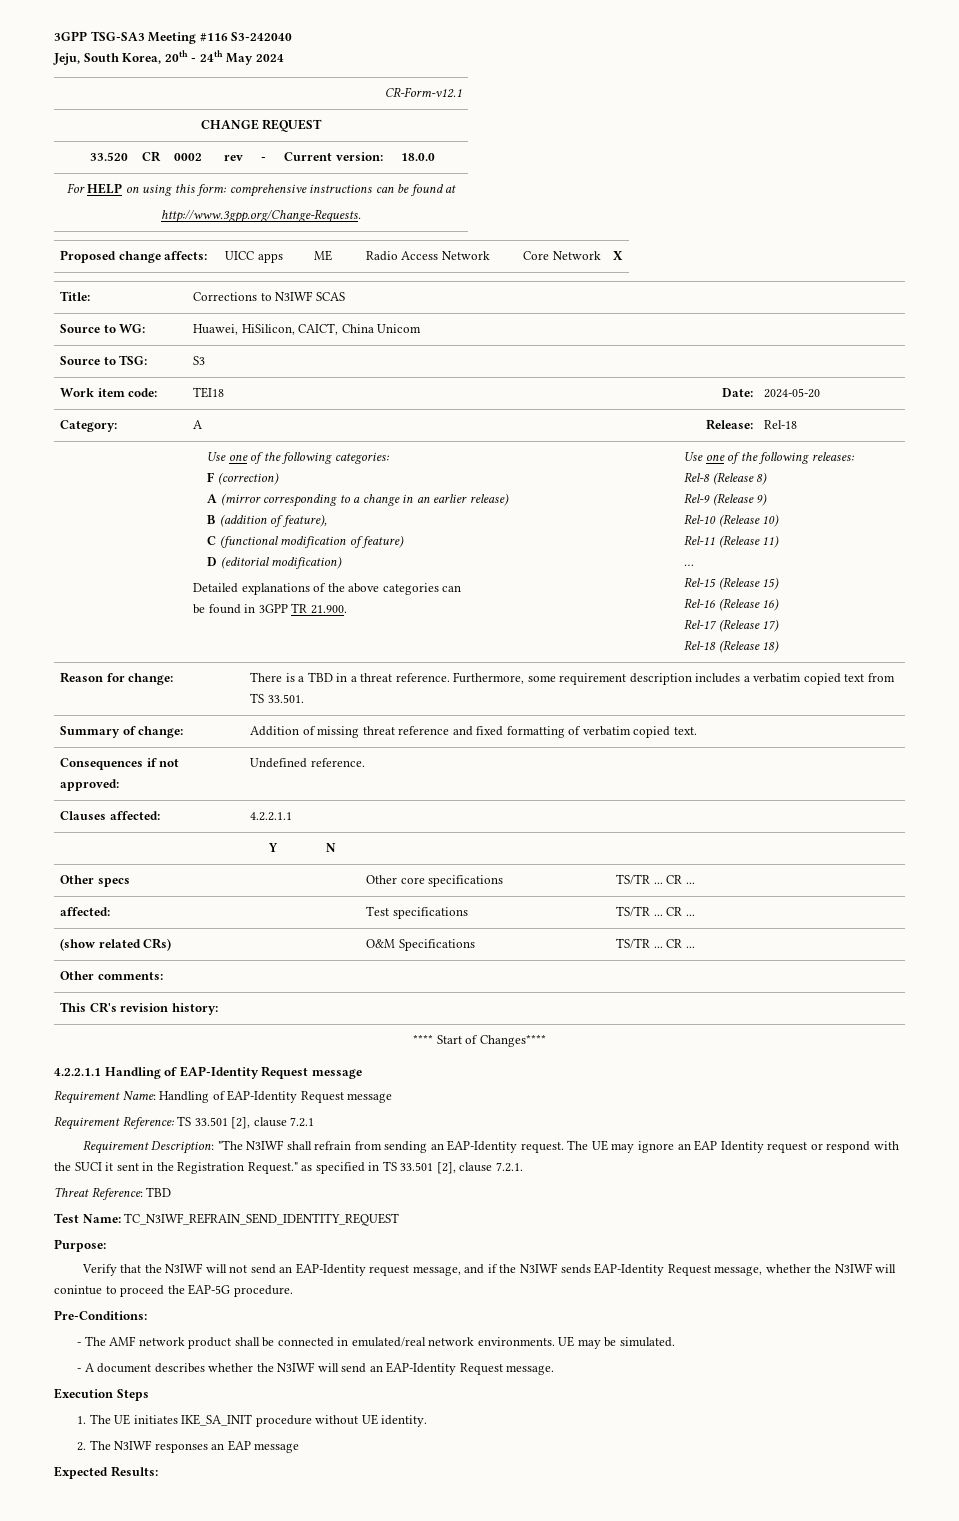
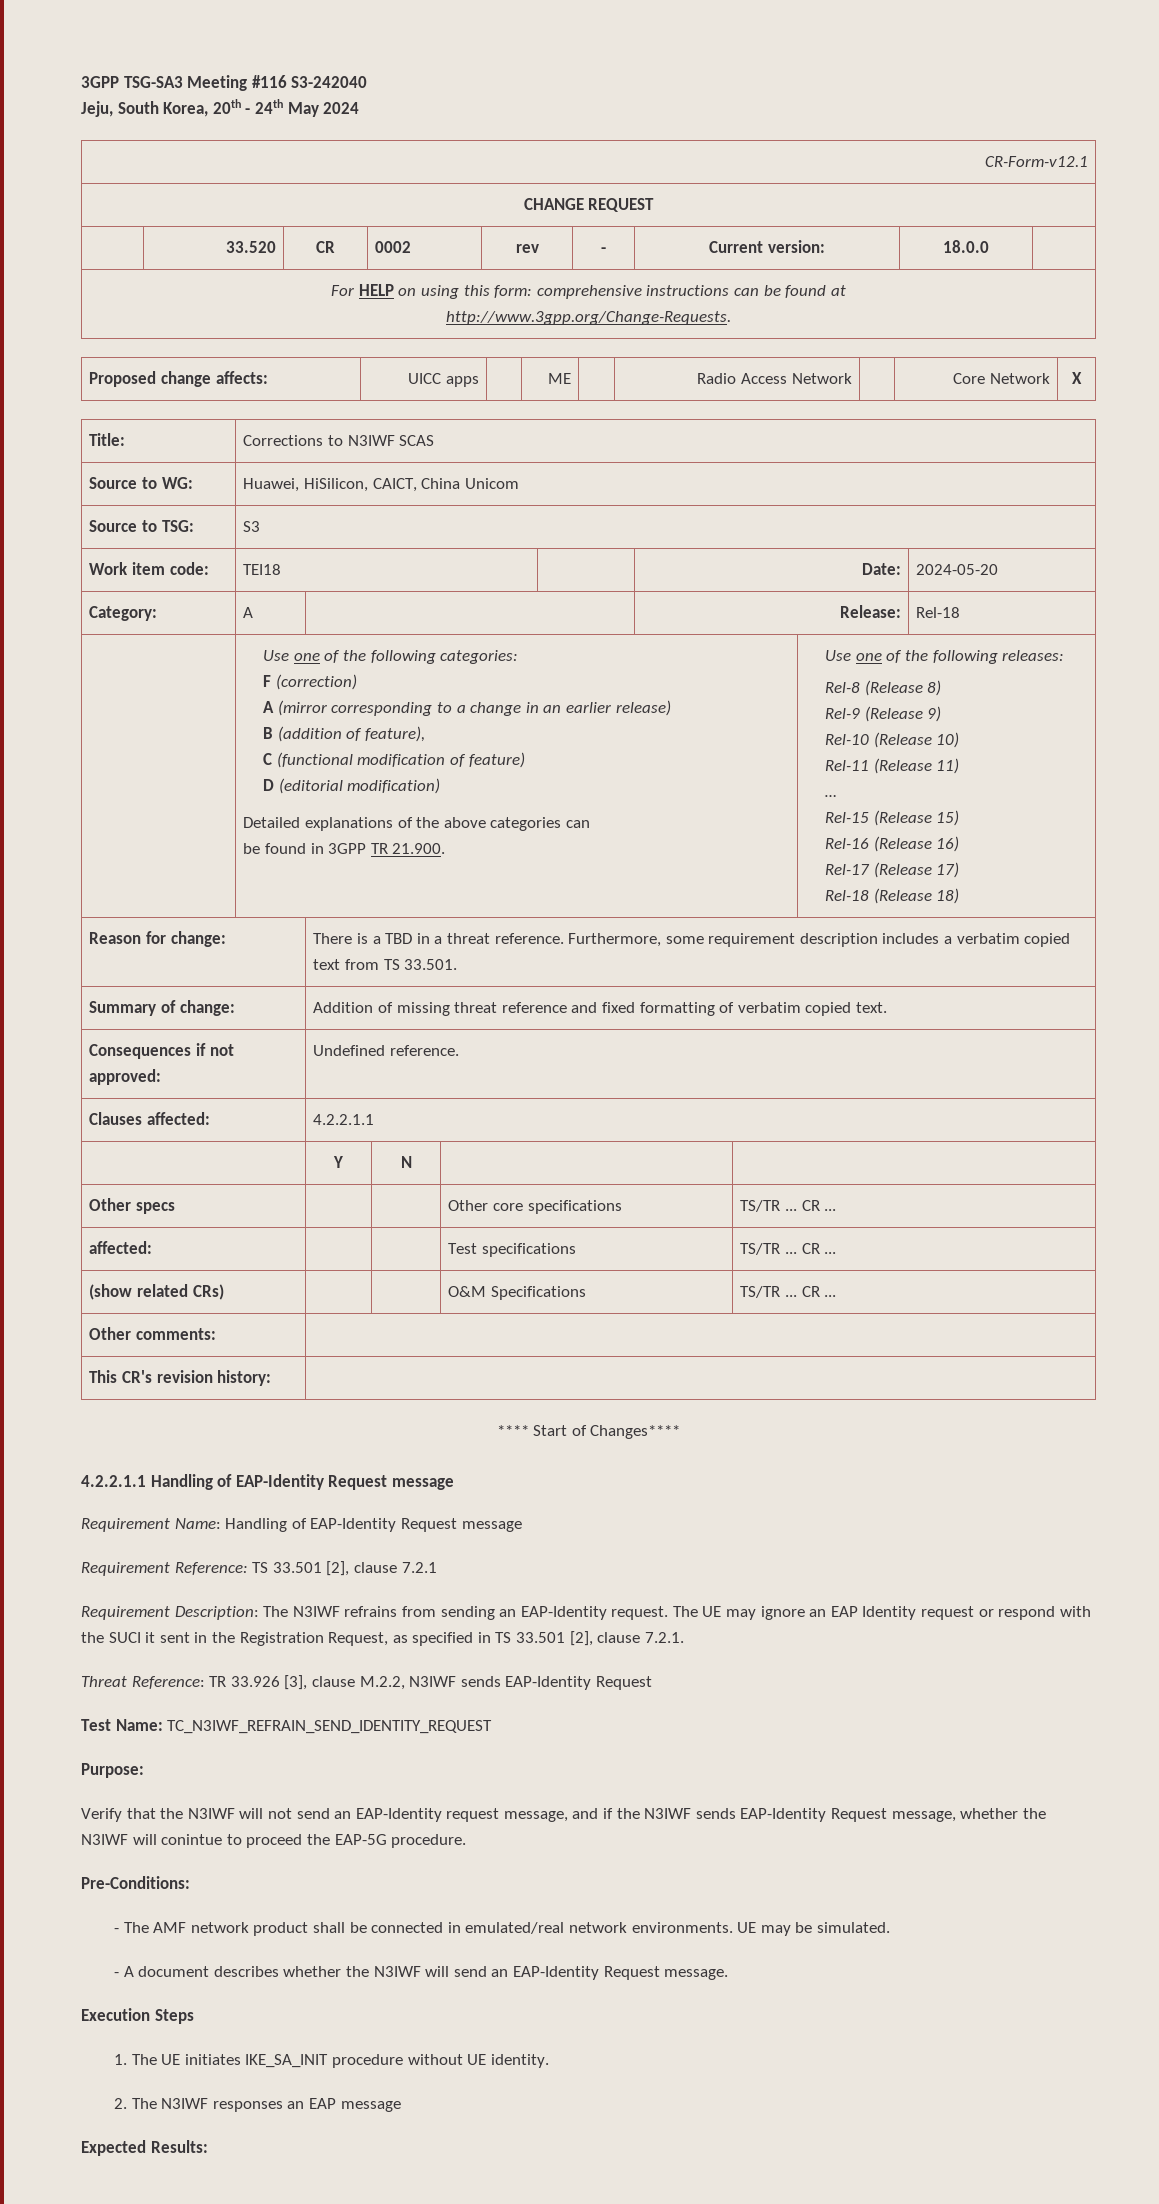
- Requirement Description: "The N3IWF shall refrain from sending an EAP-Identity request.
+ Requirement Description: The N3IWF refrains from sending an EAP-Identity request.
- The UE may ignore an EAP Identity request or respond with the SUCI it sent in the Registration Request." as specified in TS 33.501 [2], clause 7.2.1.
+ The UE may ignore an EAP Identity request or respond with the SUCI it sent in the Registration Request, as specified in TS 33.501 [2], clause 7.2.1.
- Threat Reference: TBD
+ Threat Reference: TR 33.926 [3], clause M.2.2, N3IWF sends EAP-Identity Request

